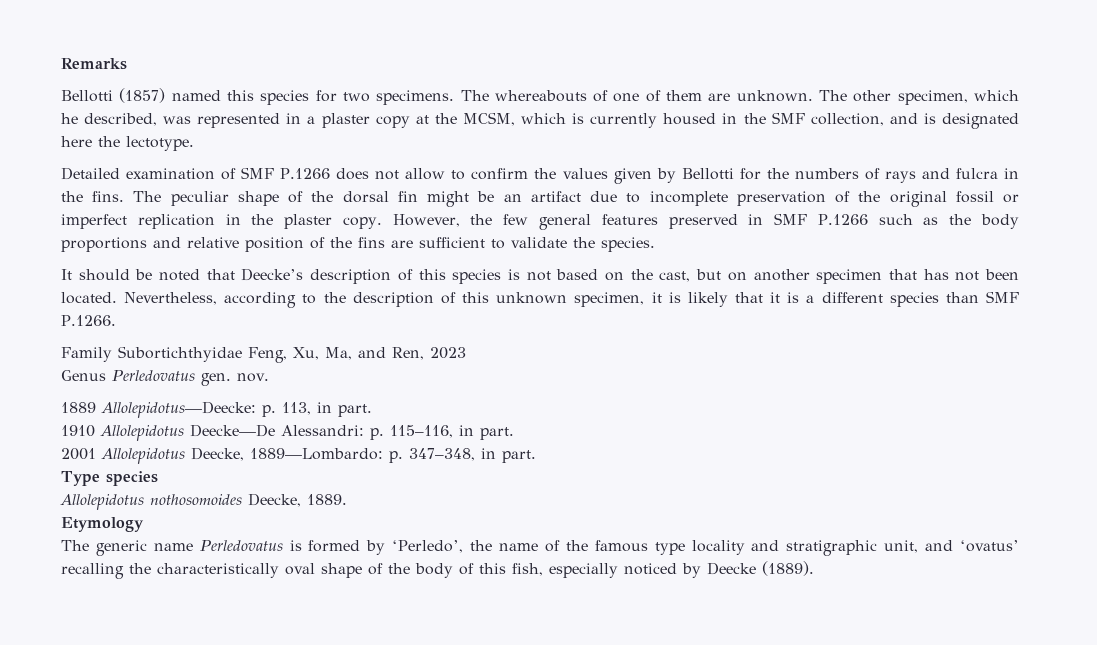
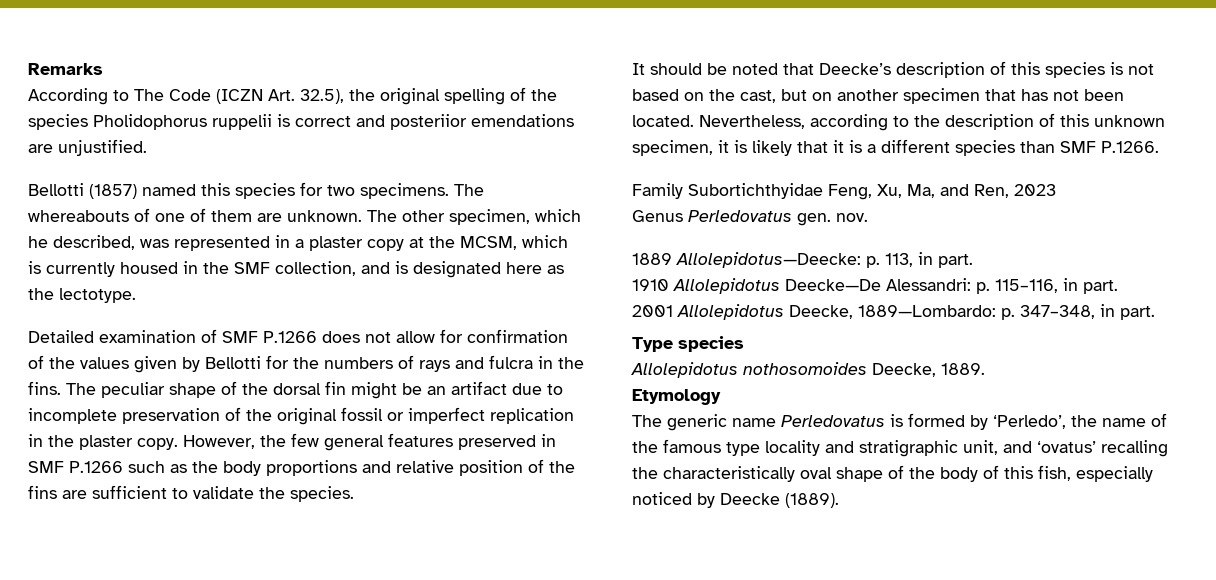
+ According to The Code (ICZN Art. 32.5), the original spelling of the species Pholidophorus ruppelii is correct and posteriior emendations are unjustified.
- The other specimen, which he described, was represented in a plaster copy at the MCSM, which is currently housed in the SMF collection, and is designated here the lectotype.
+ The other specimen, which he described, was represented in a plaster copy at the MCSM, which is currently housed in the SMF collection, and is designated here as the lectotype.
- Detailed examination of SMF P.1266 does not allow to confirm the values given by Bellotti for the numbers of rays and fulcra in the fins.
+ Detailed examination of SMF P.1266 does not allow for confirmation of the values given by Bellotti for the numbers of rays and fulcra in the fins.

